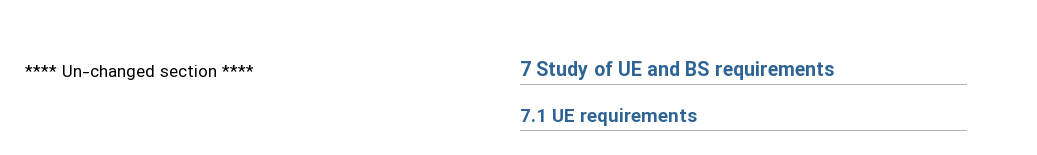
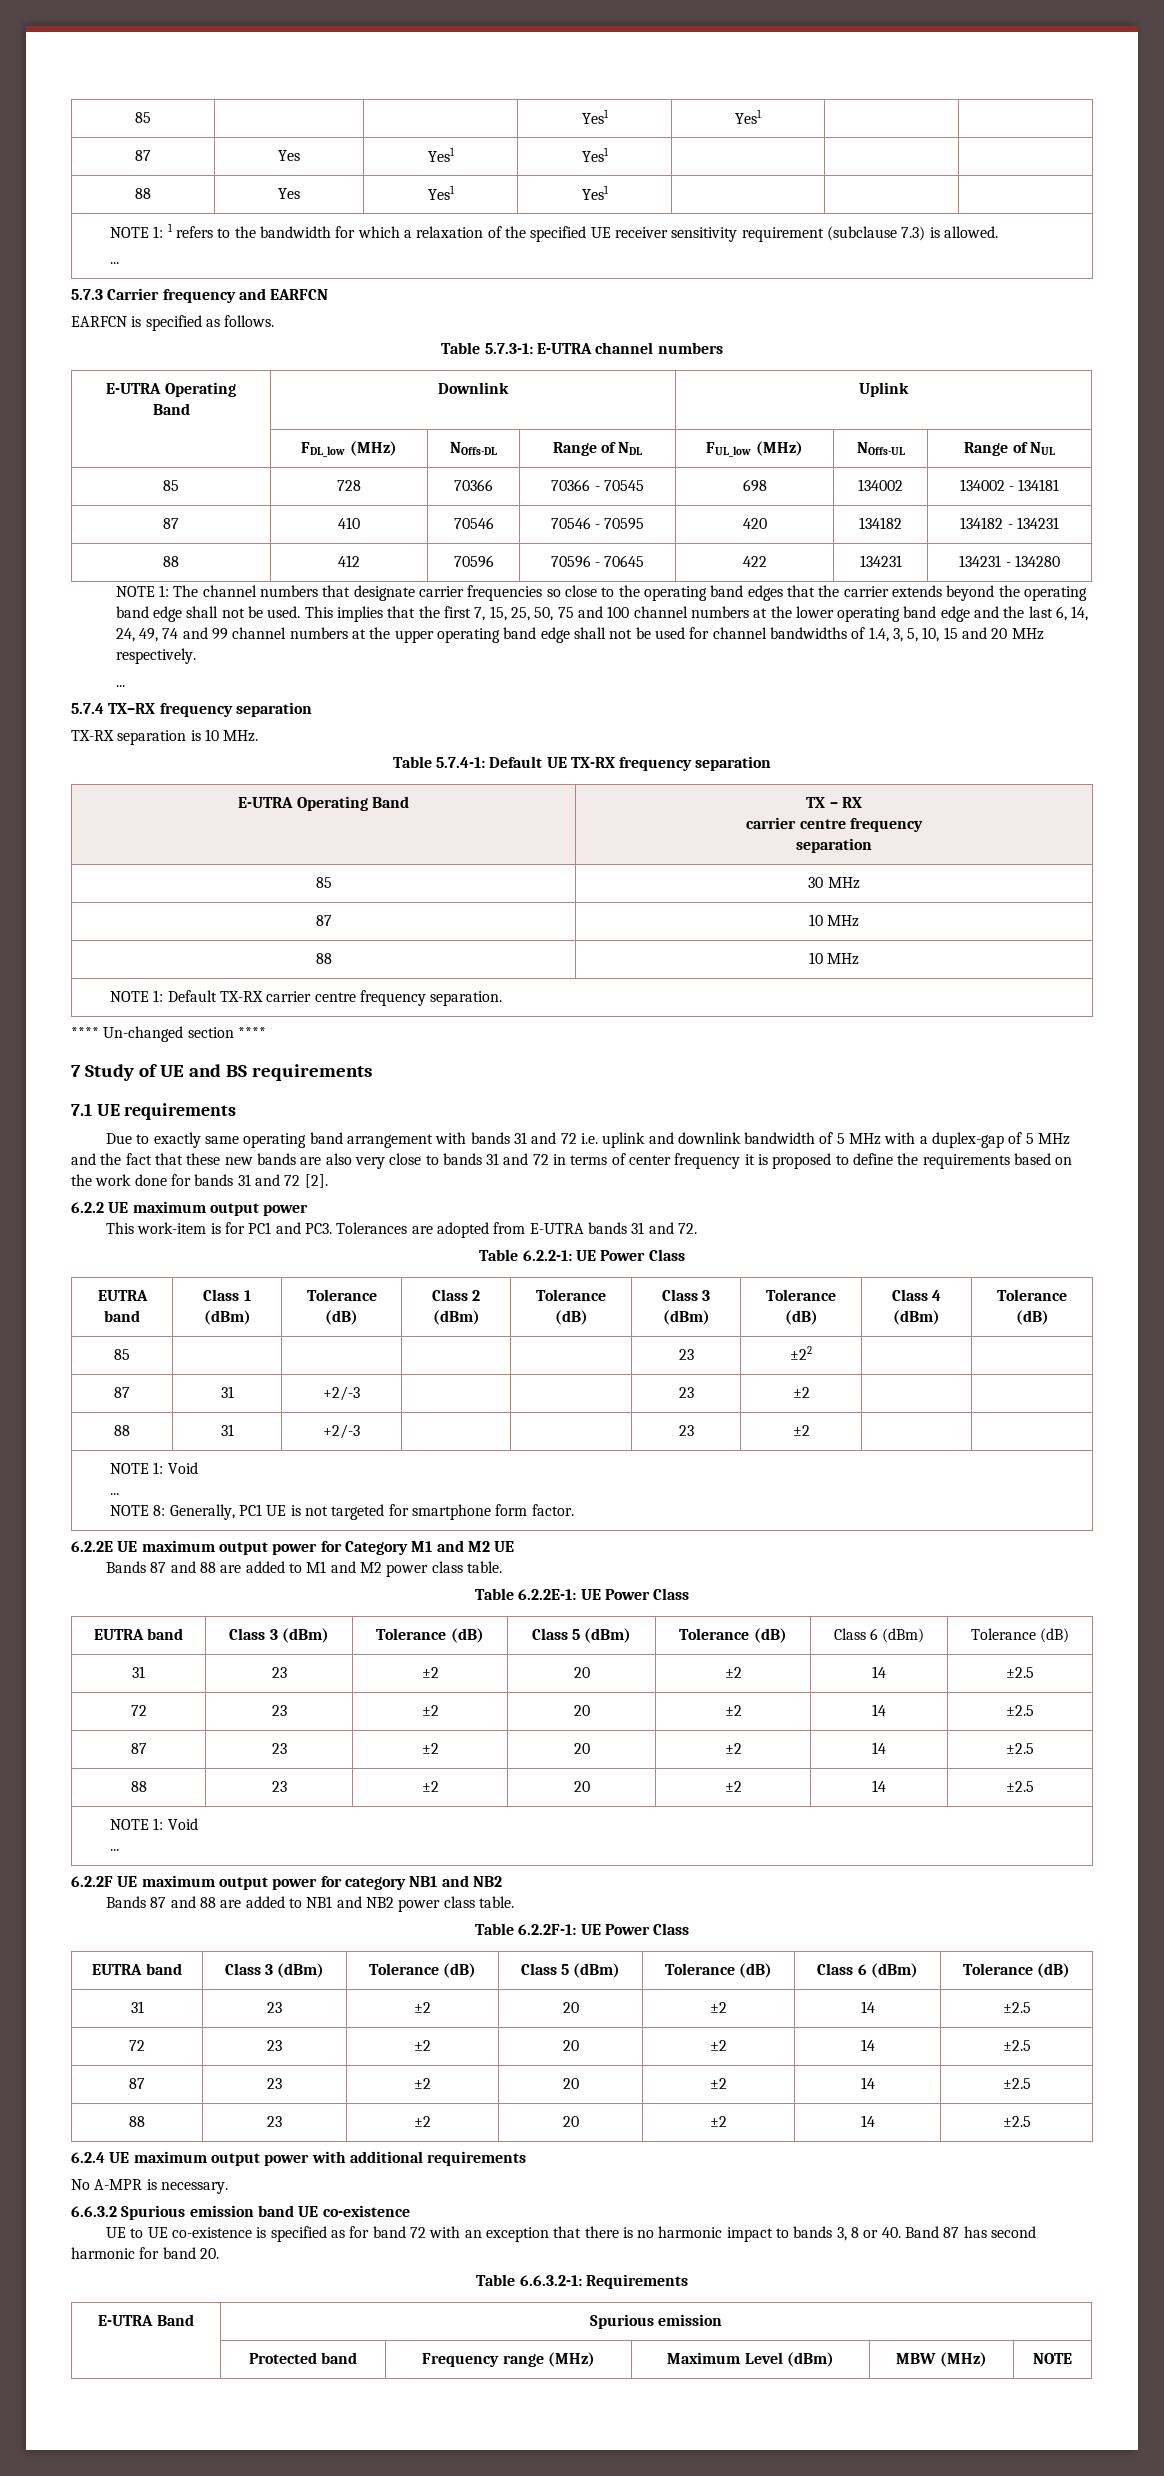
+ 85 | | | Yes1 | Yes1 | |
+ 87 | Yes | Yes1 | Yes1 | | |
+ 88 | Yes | Yes1 | Yes1 | | |
+ NOTE 1: 1 refers to the bandwidth for which a relaxation of the specified UE receiver sensitivity requirement (subclause 7.3) is allowed.
+ ...
+ 5.7.3 Carrier frequency and EARFCN
+ EARFCN is specified as follows.
+ Table 5.7.3-1: E-UTRA channel numbers
+ E-UTRA Operating
+ Band | Downlink | Uplink
+ | FDL_low (MHz) | NOffs-DL | Range of NDL | FUL_low (MHz) | NOffs-UL | Range of NUL
+ 85 | 728 | 70366 | 70366 - 70545 | 698 | 134002 | 134002 - 134181
+ 87 | 410 | 70546 | 70546 - 70595 | 420 | 134182 | 134182 - 134231
+ 88 | 412 | 70596 | 70596 - 70645 | 422 | 134231 | 134231 - 134280
+ NOTE 1: The channel numbers that designate carrier frequencies so close to the operating band edges that the carrier extends beyond the operating band edge shall not be used. This implies that the first 7, 15, 25, 50, 75 and 100 channel numbers at the lower operating band edge and the last 6, 14, 24, 49, 74 and 99 channel numbers at the upper operating band edge shall not be used for channel bandwidths of 1.4, 3, 5, 10, 15 and 20 MHz respectively.
+ ...
+ 5.7.4 TX–RX frequency separation
+ TX-RX separation is 10 MHz.
+ Table 5.7.4-1: Default UE TX-RX frequency separation
+ E-UTRA Operating Band | TX – RX
+ carrier centre frequency
+ separation
+ 85 | 30 MHz
+ 87 | 10 MHz
+ 88 | 10 MHz
+ NOTE 1: Default TX-RX carrier centre frequency separation.
+ Due to exactly same operating band arrangement with bands 31 and 72 i.e. uplink and downlink bandwidth of 5 MHz with a duplex-gap of 5 MHz and the fact that these new bands are also very close to bands 31 and 72 in terms of center frequency it is proposed to define the requirements based on the work done for bands 31 and 72 [2].
+ 6.2.2 UE maximum output power
+ This work-item is for PC1 and PC3. Tolerances are adopted from E-UTRA bands 31 and 72.
+ Table 6.2.2-1: UE Power Class
+ EUTRA band | Class 1 (dBm) | Tolerance (dB) | Class 2 (dBm) | Tolerance (dB) | Class 3 (dBm) | Tolerance (dB) | Class 4 (dBm) | Tolerance (dB)
+ 85 | | | | | 23 | ±22 | |
+ 87 | 31 | +2/-3 | | | 23 | ±2 | |
+ 88 | 31 | +2/-3 | | | 23 | ±2 | |
+ NOTE 1: Void
+ ...
+ NOTE 8: Generally, PC1 UE is not targeted for smartphone form factor.
+ 6.2.2E UE maximum output power for Category M1 and M2 UE
+ Bands 87 and 88 are added to M1 and M2 power class table.
+ Table 6.2.2E-1: UE Power Class
+ EUTRA band | Class 3 (dBm) | Tolerance (dB) | Class 5 (dBm) | Tolerance (dB) | Class 6 (dBm) | Tolerance (dB)
+ 31 | 23 | ±2 | 20 | ±2 | 14 | ±2.5
+ 72 | 23 | ±2 | 20 | ±2 | 14 | ±2.5
+ 87 | 23 | ±2 | 20 | ±2 | 14 | ±2.5
+ 88 | 23 | ±2 | 20 | ±2 | 14 | ±2.5
+ NOTE 1: Void
+ ...
+ 6.2.2F UE maximum output power for category NB1 and NB2
+ Bands 87 and 88 are added to NB1 and NB2 power class table.
+ Table 6.2.2F-1: UE Power Class
+ EUTRA band | Class 3 (dBm) | Tolerance (dB) | Class 5 (dBm) | Tolerance (dB) | Class 6 (dBm) | Tolerance (dB)
+ 31 | 23 | ±2 | 20 | ±2 | 14 | ±2.5
+ 72 | 23 | ±2 | 20 | ±2 | 14 | ±2.5
+ 87 | 23 | ±2 | 20 | ±2 | 14 | ±2.5
+ 88 | 23 | ±2 | 20 | ±2 | 14 | ±2.5
+ 6.2.4 UE maximum output power with additional requirements
+ No A-MPR is necessary.
+ 6.6.3.2 Spurious emission band UE co-existence
+ UE to UE co-existence is specified as for band 72 with an exception that there is no harmonic impact to bands 3, 8 or 40. Band 87 has second harmonic for band 20.
+ Table 6.6.3.2-1: Requirements
+ E-UTRA Band | Spurious emission
+ | Protected band | Frequency range (MHz) | Maximum Level (dBm) | MBW (MHz) | NOTE

